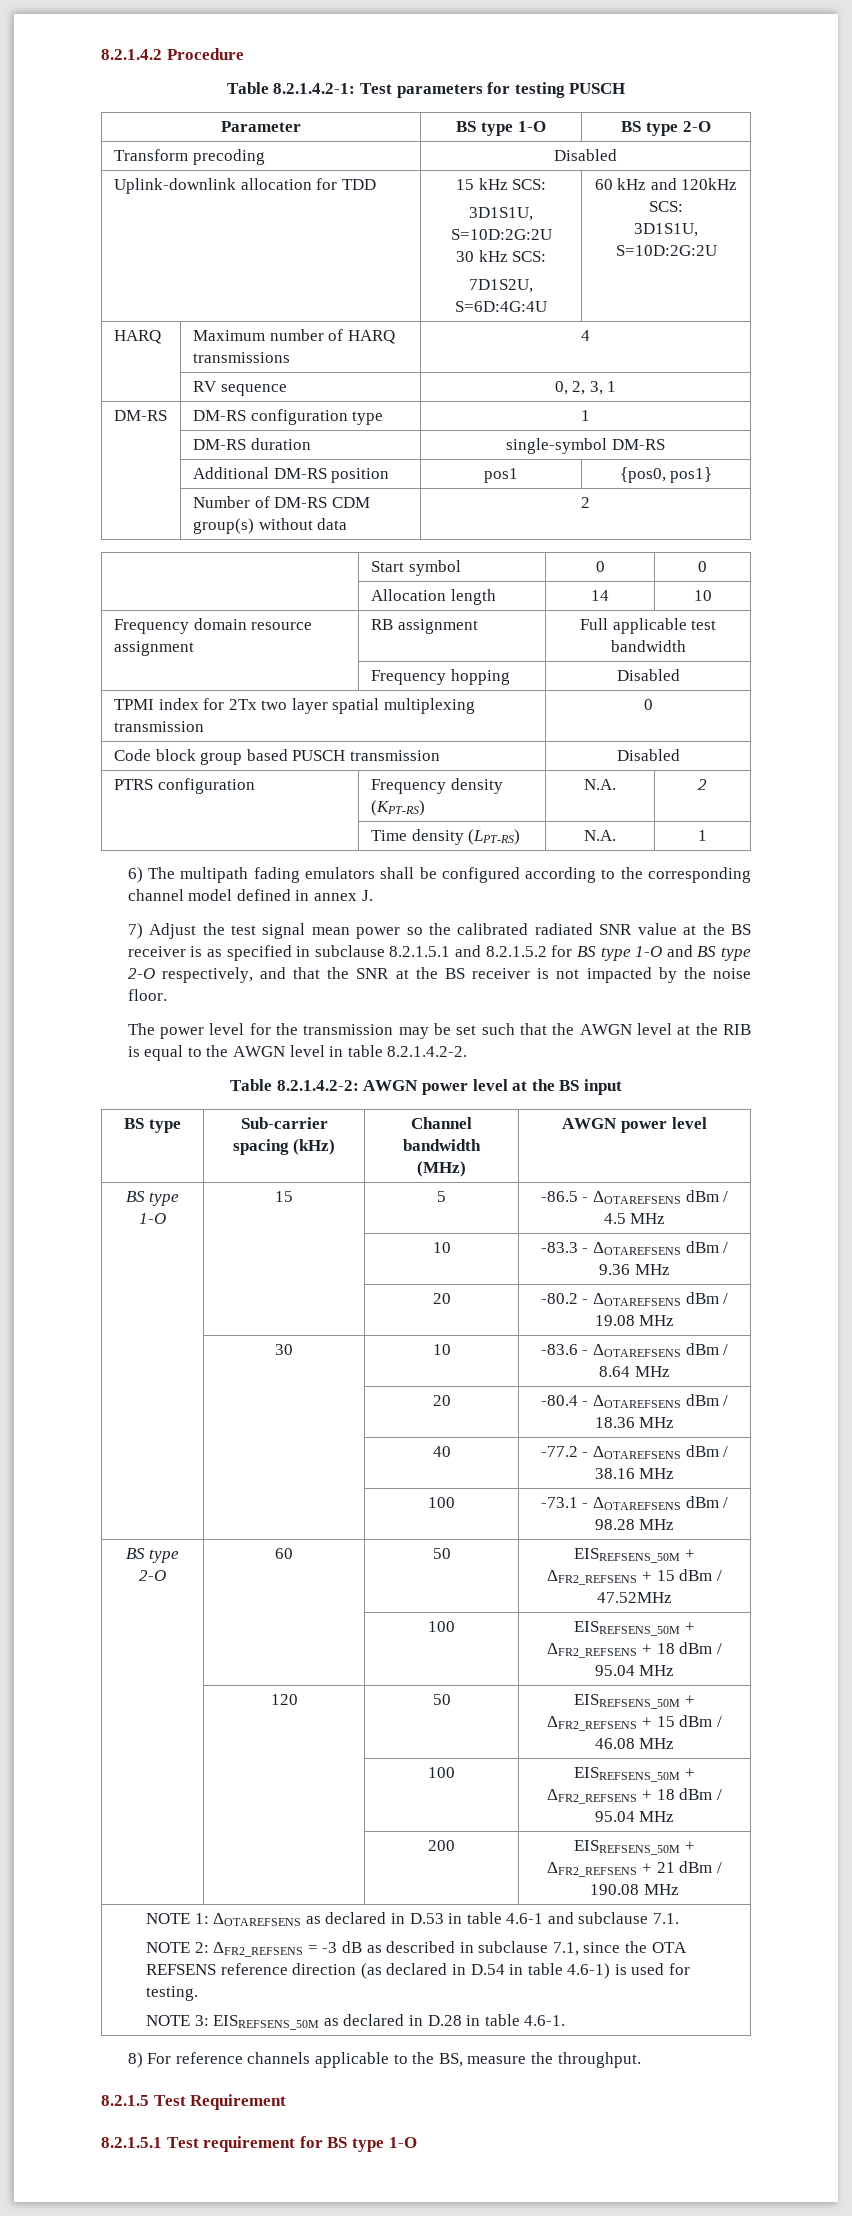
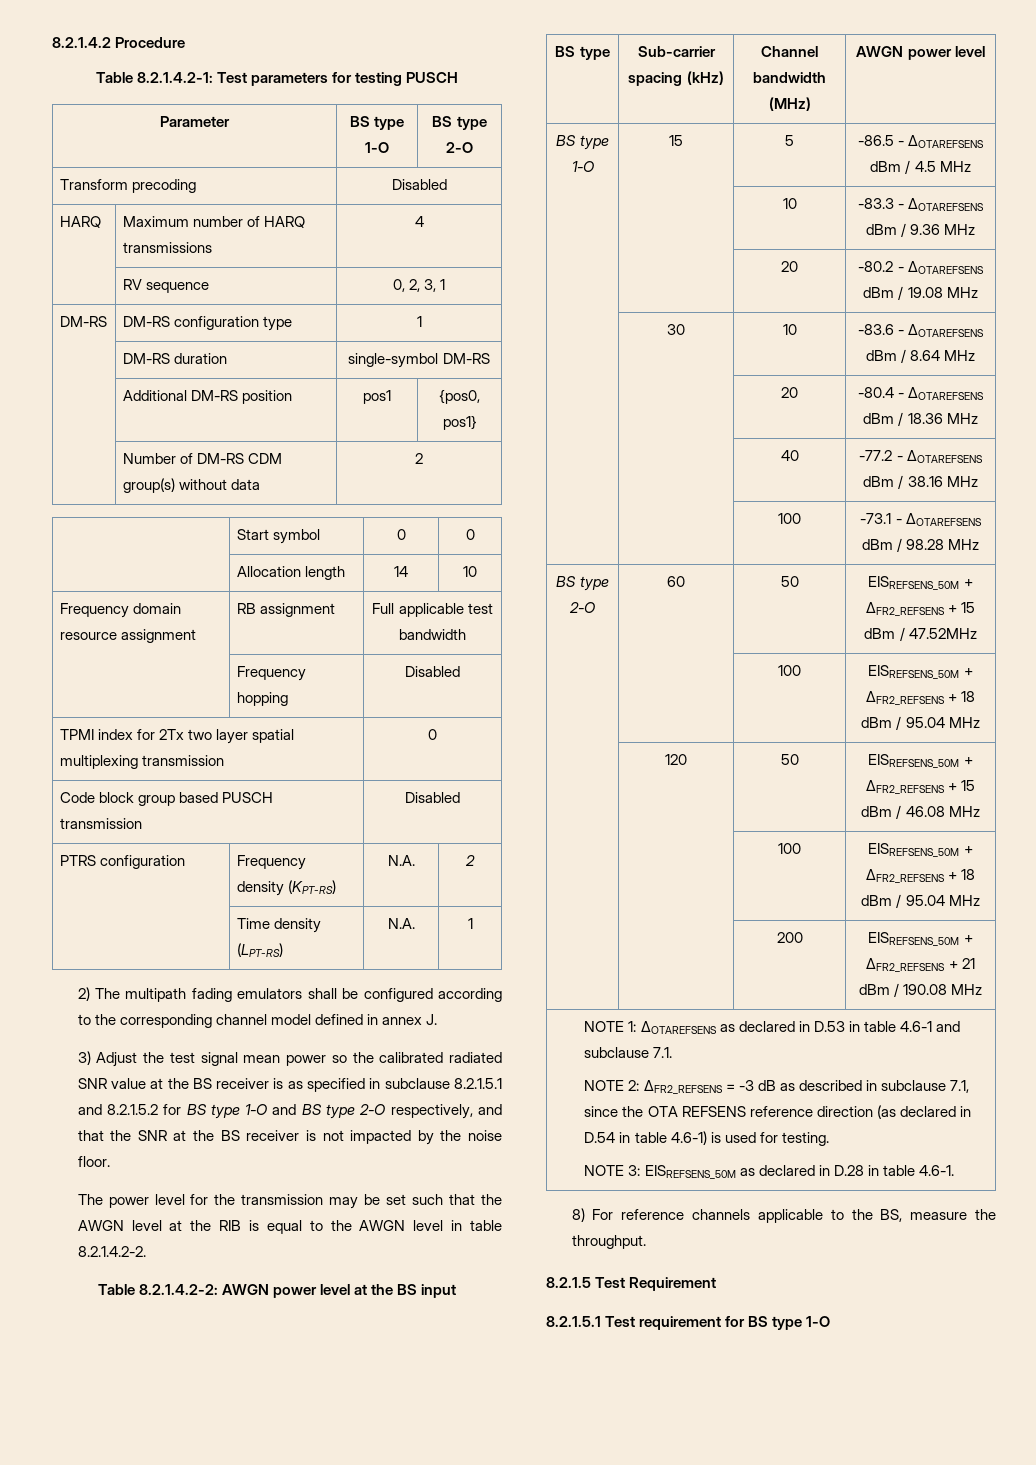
- Uplink-downlink allocation for TDD | 15 kHz SCS:
- 3D1S1U, S=10D:2G:2U
- 30 kHz SCS:
- 7D1S2U, S=6D:4G:4U | 60 kHz and 120kHz SCS:
- 3D1S1U, S=10D:2G:2U
- 6) The multipath fading emulators shall be configured according to the corresponding channel model defined in annex J.
+ 2) The multipath fading emulators shall be configured according to the corresponding channel model defined in annex J.
- 7) Adjust the test signal mean power so the calibrated radiated SNR value at the BS receiver is as specified in subclause 8.2.1.5.1 and 8.2.1.5.2 for BS type 1-O and BS type 2-O respectively, and that the SNR at the BS receiver is not impacted by the noise floor.
+ 3) Adjust the test signal mean power so the calibrated radiated SNR value at the BS receiver is as specified in subclause 8.2.1.5.1 and 8.2.1.5.2 for BS type 1-O and BS type 2-O respectively, and that the SNR at the BS receiver is not impacted by the noise floor.

